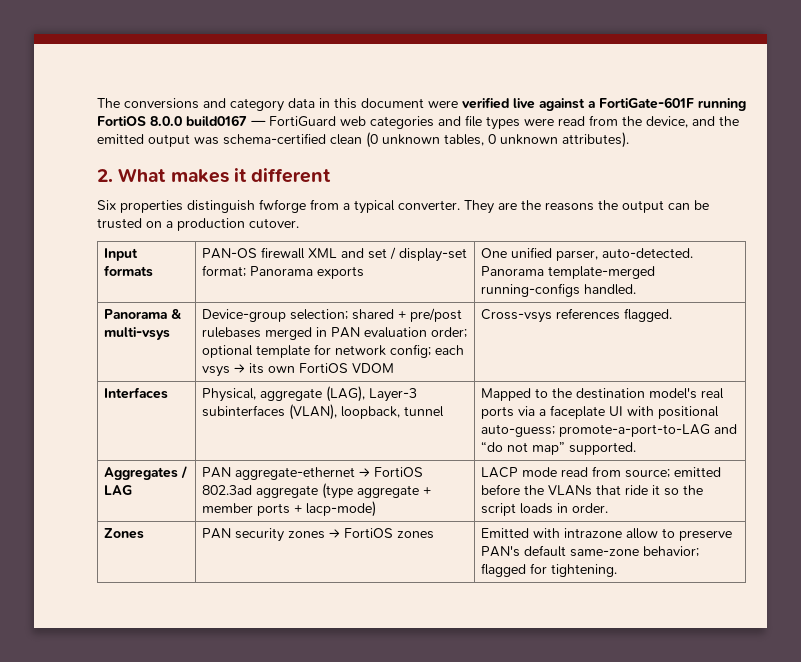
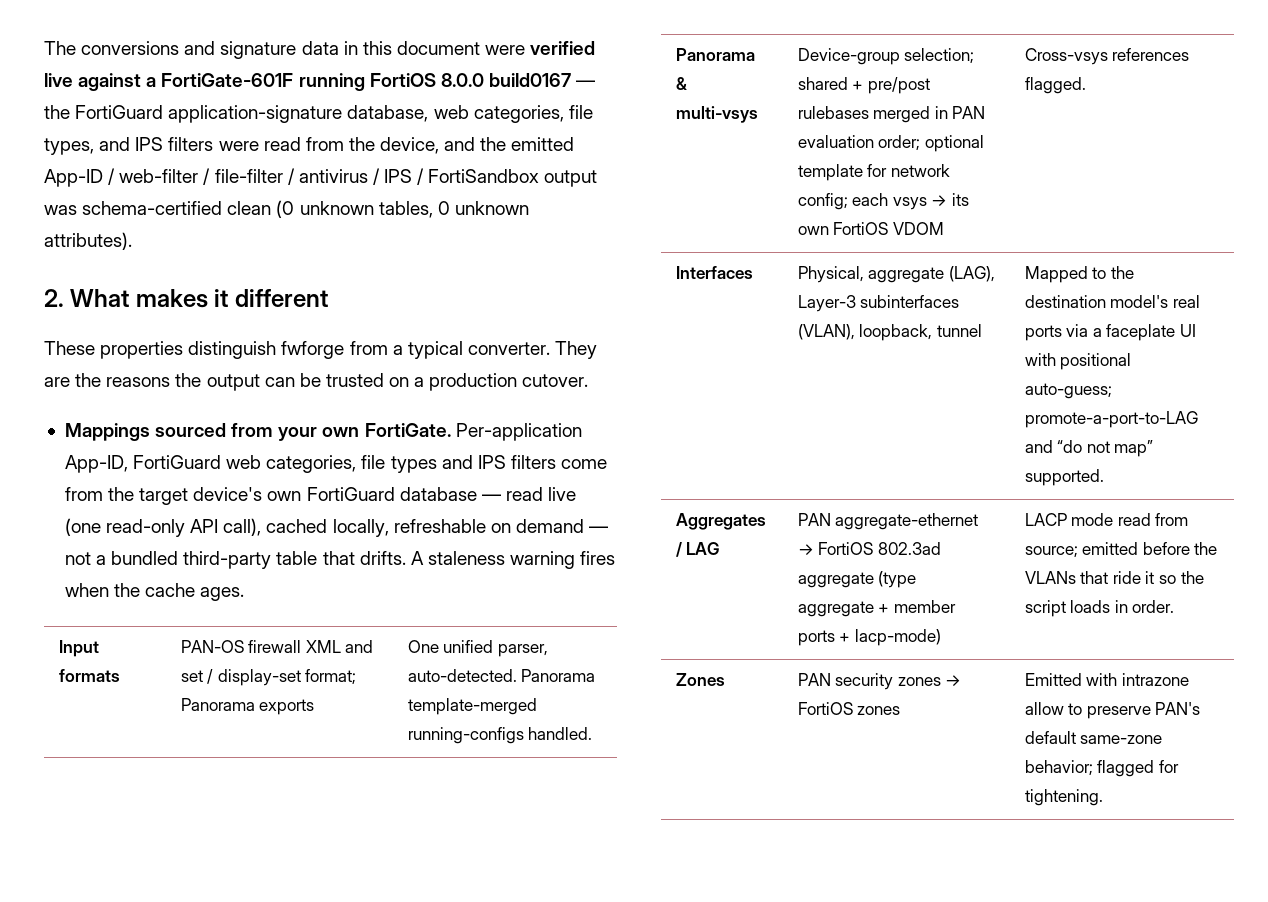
- The conversions and category data in this document were verified live against a FortiGate-601F running FortiOS 8.0.0 build0167 — FortiGuard web categories and file types were read from the device, and the emitted output was schema-certified clean (0 unknown tables, 0 unknown attributes).
+ The conversions and signature data in this document were verified live against a FortiGate-601F running FortiOS 8.0.0 build0167 — the FortiGuard application-signature database, web categories, file types, and IPS filters were read from the device, and the emitted App-ID / web-filter / file-filter / antivirus / IPS / FortiSandbox output was schema-certified clean (0 unknown tables, 0 unknown attributes).
- Six properties distinguish fwforge from a typical converter.
+ These properties distinguish fwforge from a typical converter.
+ Mappings sourced from your own FortiGate. Per-application App-ID, FortiGuard web categories, file types and IPS filters come from the target device's own FortiGuard database — read live (one read-only API call), cached locally, refreshable on demand — not a bundled third-party table that drifts. A staleness warning fires when the cache ages.

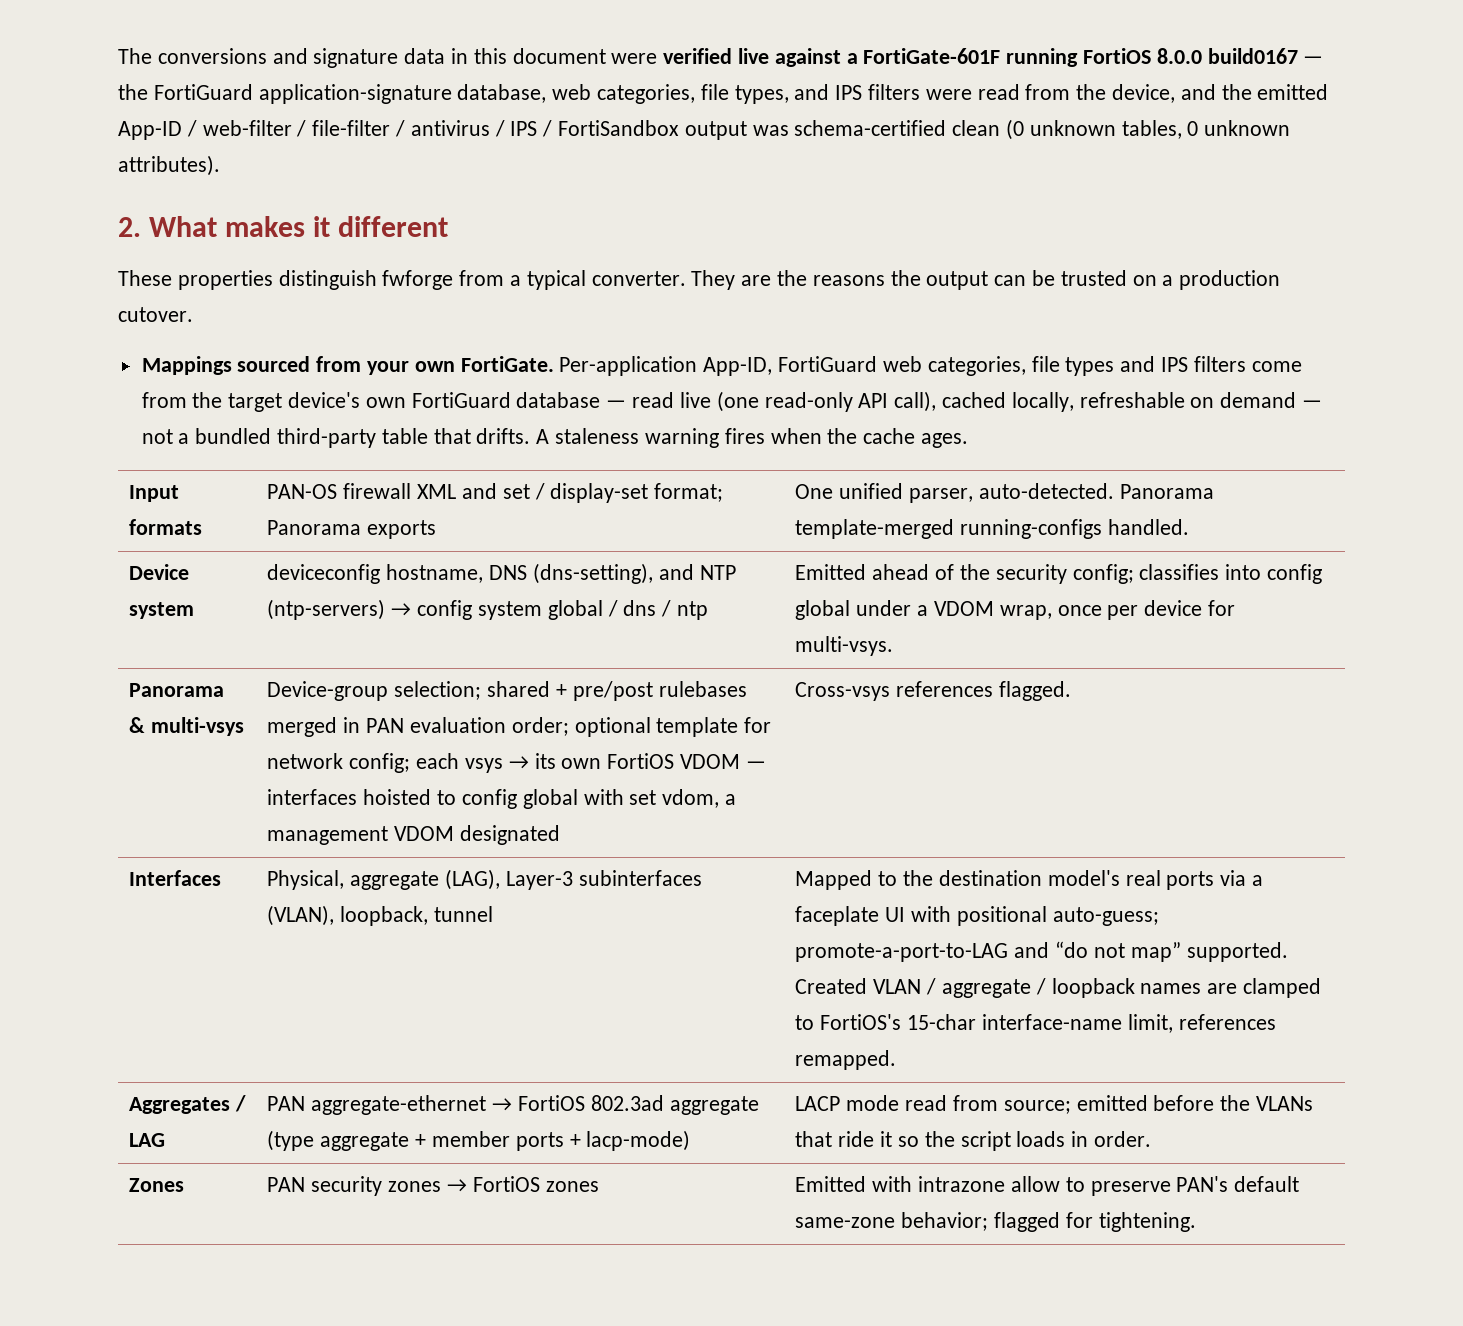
+ Device system | deviceconfig hostname, DNS (dns-setting), and NTP (ntp-servers) → config system global / dns / ntp | Emitted ahead of the security config; classifies into config global under a VDOM wrap, once per device for multi-vsys.
- Device-group selection; shared + pre/post rulebases merged in PAN evaluation order; optional template for network config; each vsys → its own FortiOS VDOM
+ Device-group selection; shared + pre/post rulebases merged in PAN evaluation order; optional template for network config; each vsys → its own FortiOS VDOM — interfaces hoisted to config global with set vdom, a management VDOM designated
+ Created VLAN / aggregate / loopback names are clamped to FortiOS's 15-char interface-name limit, references remapped.

